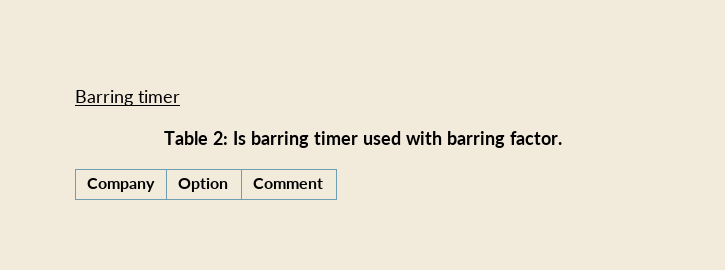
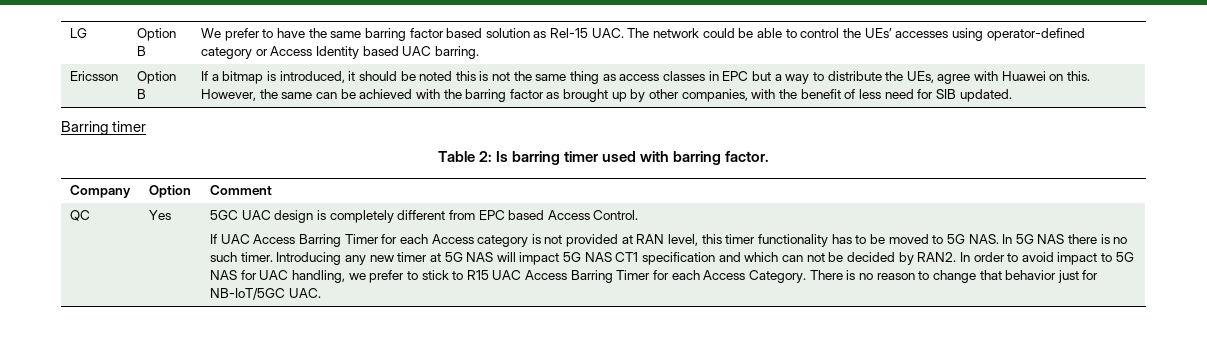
+ LG | Option B | We prefer to have the same barring factor based solution as Rel-15 UAC. The network could be able to control the UEs’ accesses using operator-defined category or Access Identity based UAC barring.
+ Ericsson | Option B | If a bitmap is introduced, it should be noted this is not the same thing as access classes in EPC but a way to distribute the UEs, agree with Huawei on this. However, the same can be achieved with the barring factor as brought up by other companies, with the benefit of less need for SIB updated.
+ QC | Yes | 5GC UAC design is completely different from EPC based Access Control.
+ If UAC Access Barring Timer for each Access category is not provided at RAN level, this timer functionality has to be moved to 5G NAS. In 5G NAS there is no such timer. Introducing any new timer at 5G NAS will impact 5G NAS CT1 specification and which can not be decided by RAN2. In order to avoid impact to 5G NAS for UAC handling, we prefer to stick to R15 UAC Access Barring Timer for each Access Category. There is no reason to change that behavior just for NB-IoT/5GC UAC.

